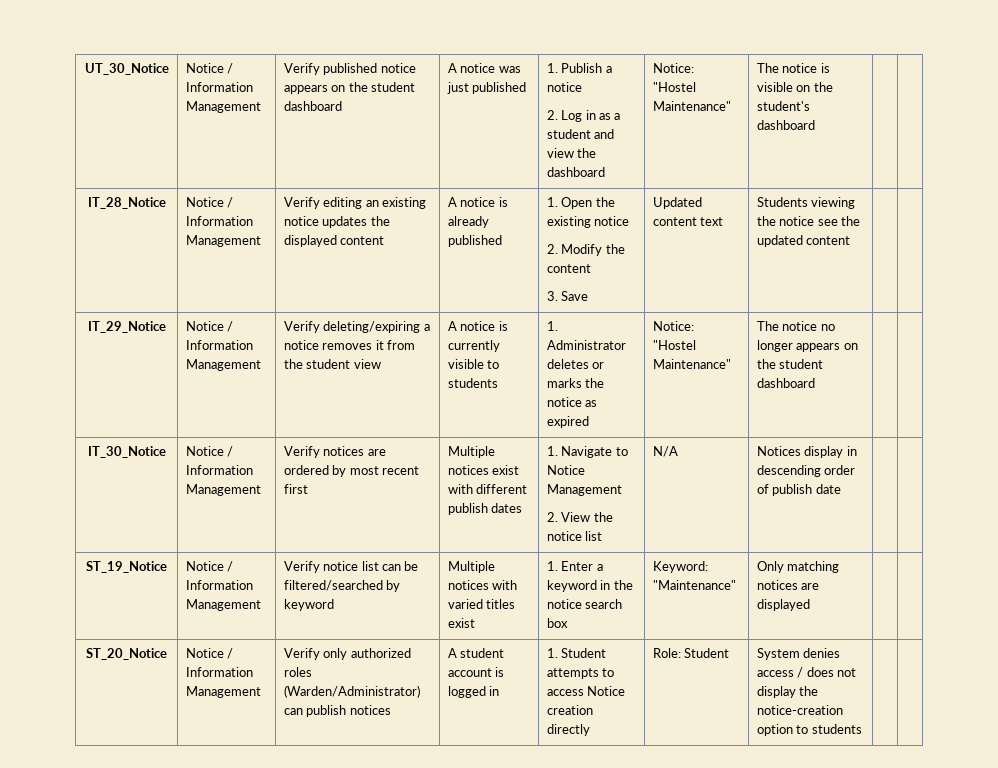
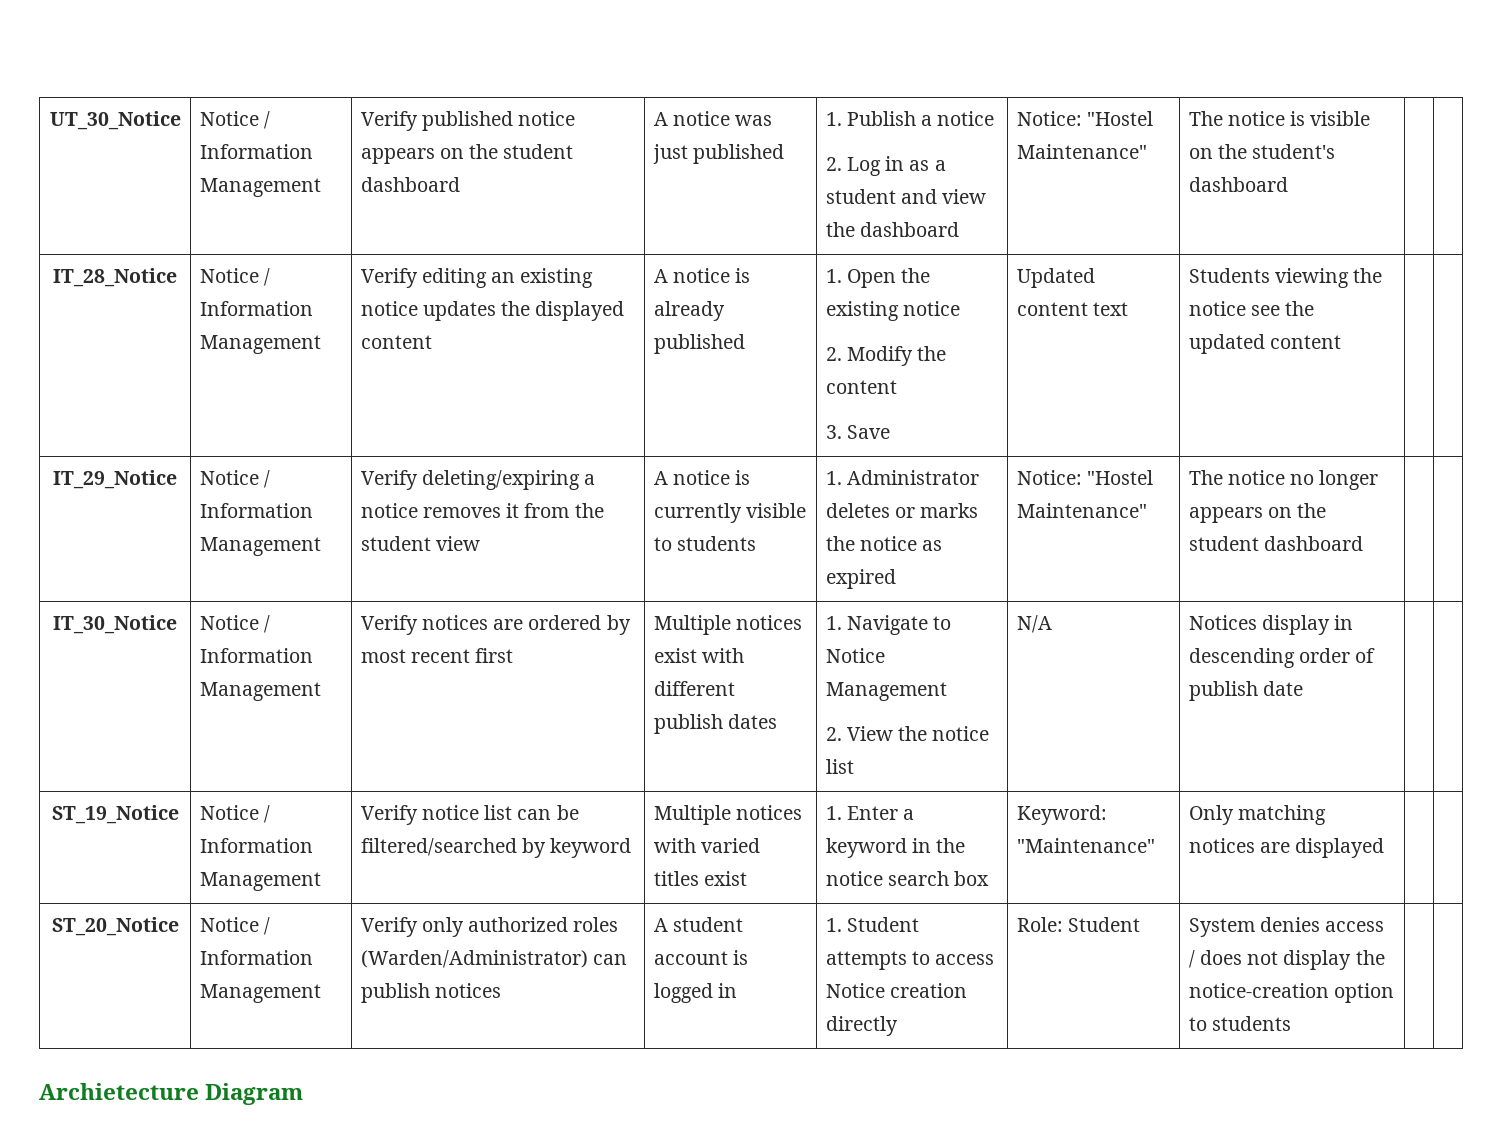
+ Archietecture Diagram

